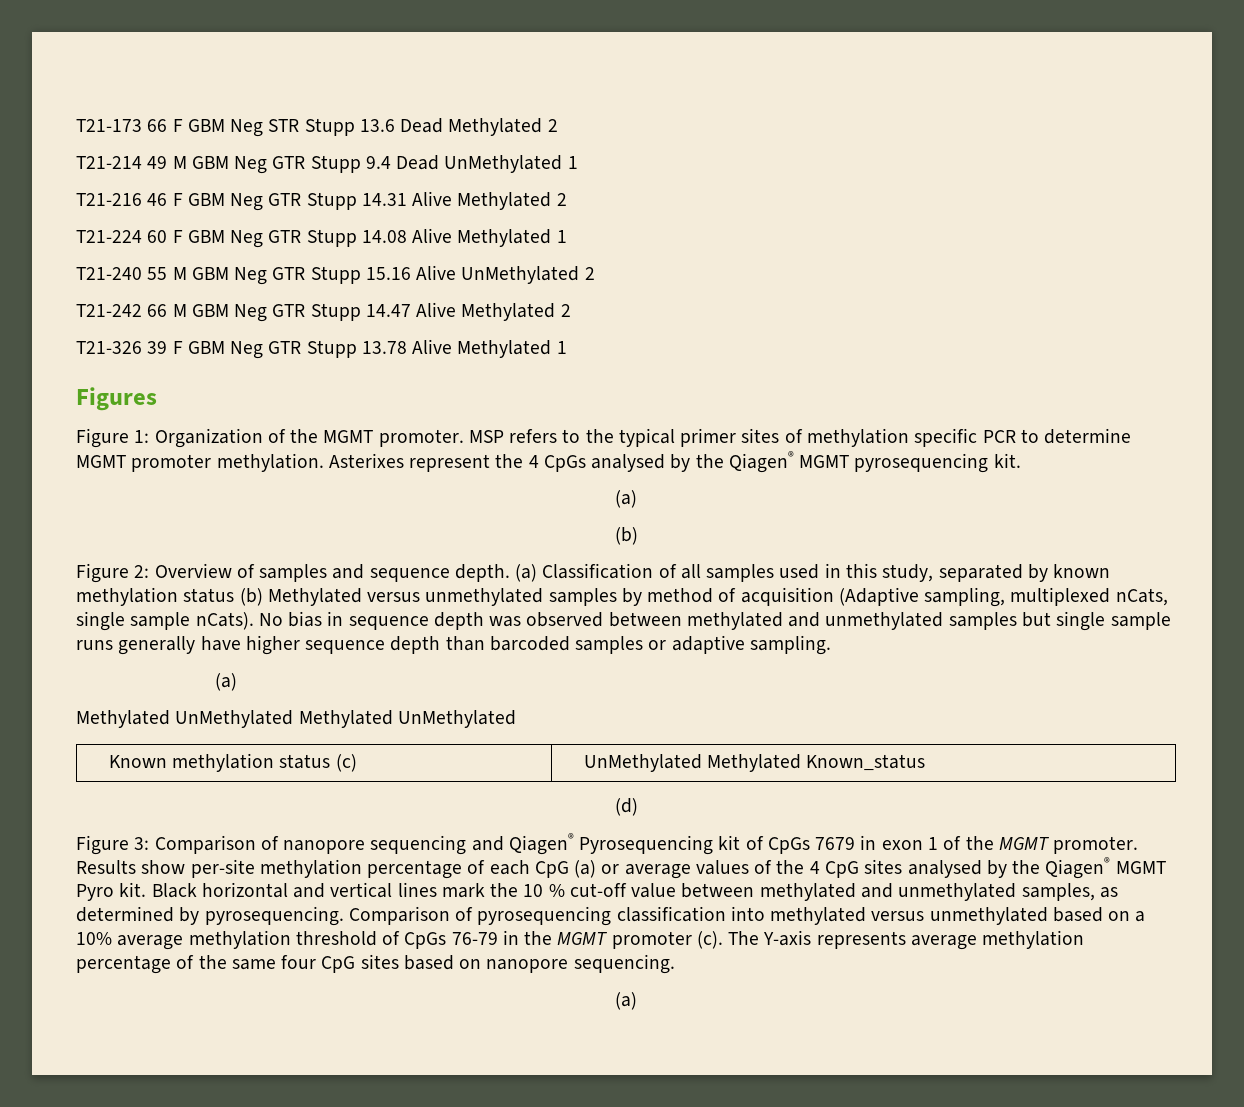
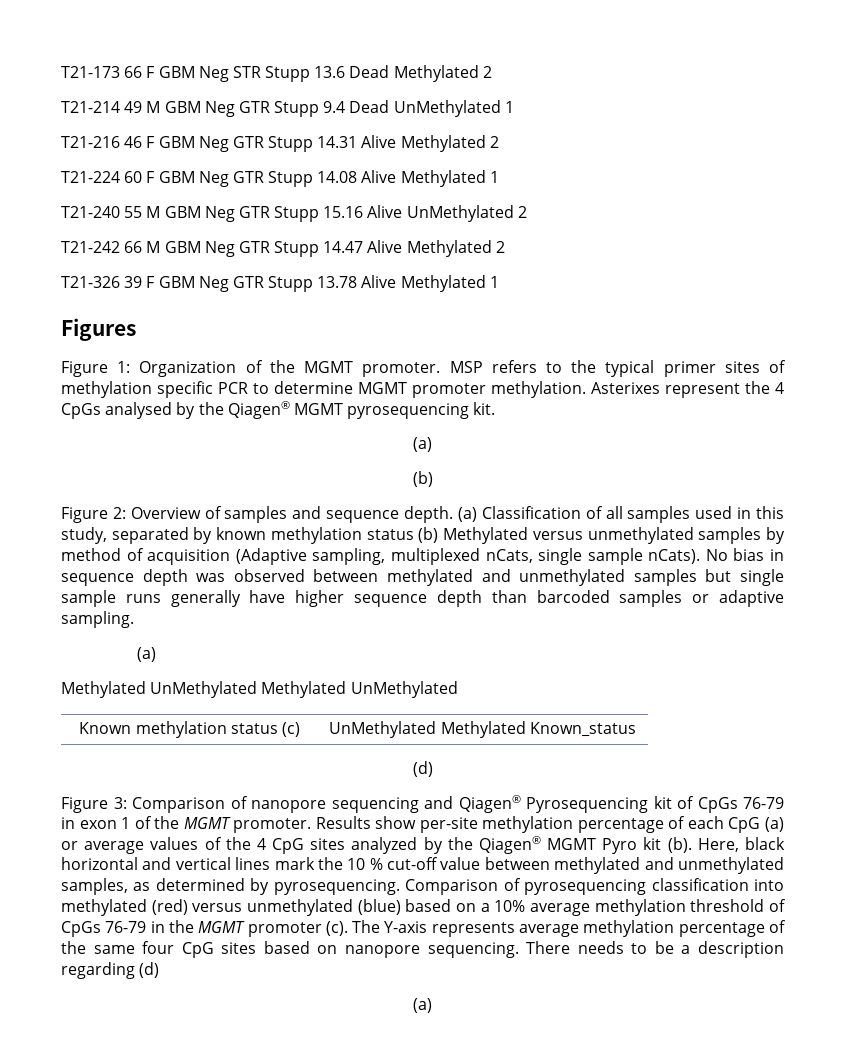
- Figure 3: Comparison of nanopore sequencing and Qiagen® Pyrosequencing kit of CpGs 7679 in exon 1 of the MGMT promoter.
+ Figure 3: Comparison of nanopore sequencing and Qiagen® Pyrosequencing kit of CpGs 76-79 in exon 1 of the MGMT promoter.
- Results show per-site methylation percentage of each CpG (a) or average values of the 4 CpG sites analysed by the Qiagen® MGMT Pyro kit. Black horizontal and vertical lines mark the 10 % cut-off value between methylated and unmethylated samples, as determined by pyrosequencing.
+ Results show per-site methylation percentage of each CpG (a) or average values of the 4 CpG sites analyzed by the Qiagen® MGMT Pyro kit (b). Here, black horizontal and vertical lines mark the 10 % cut-off value between methylated and unmethylated samples, as determined by pyrosequencing.
- Comparison of pyrosequencing classification into methylated versus unmethylated based on a 10% average methylation threshold of CpGs 76-79 in the MGMT promoter (c).
+ Comparison of pyrosequencing classification into methylated (red) versus unmethylated (blue) based on a 10% average methylation threshold of CpGs 76-79 in the MGMT promoter (c).
+ There needs to be a description regarding (d)

